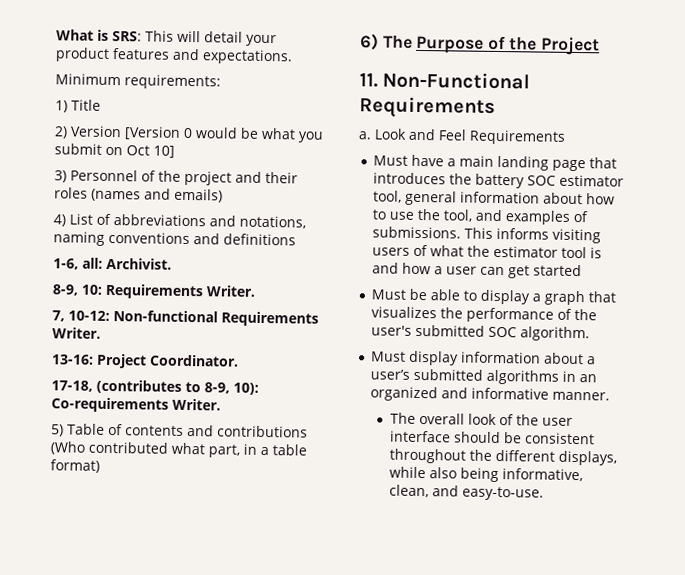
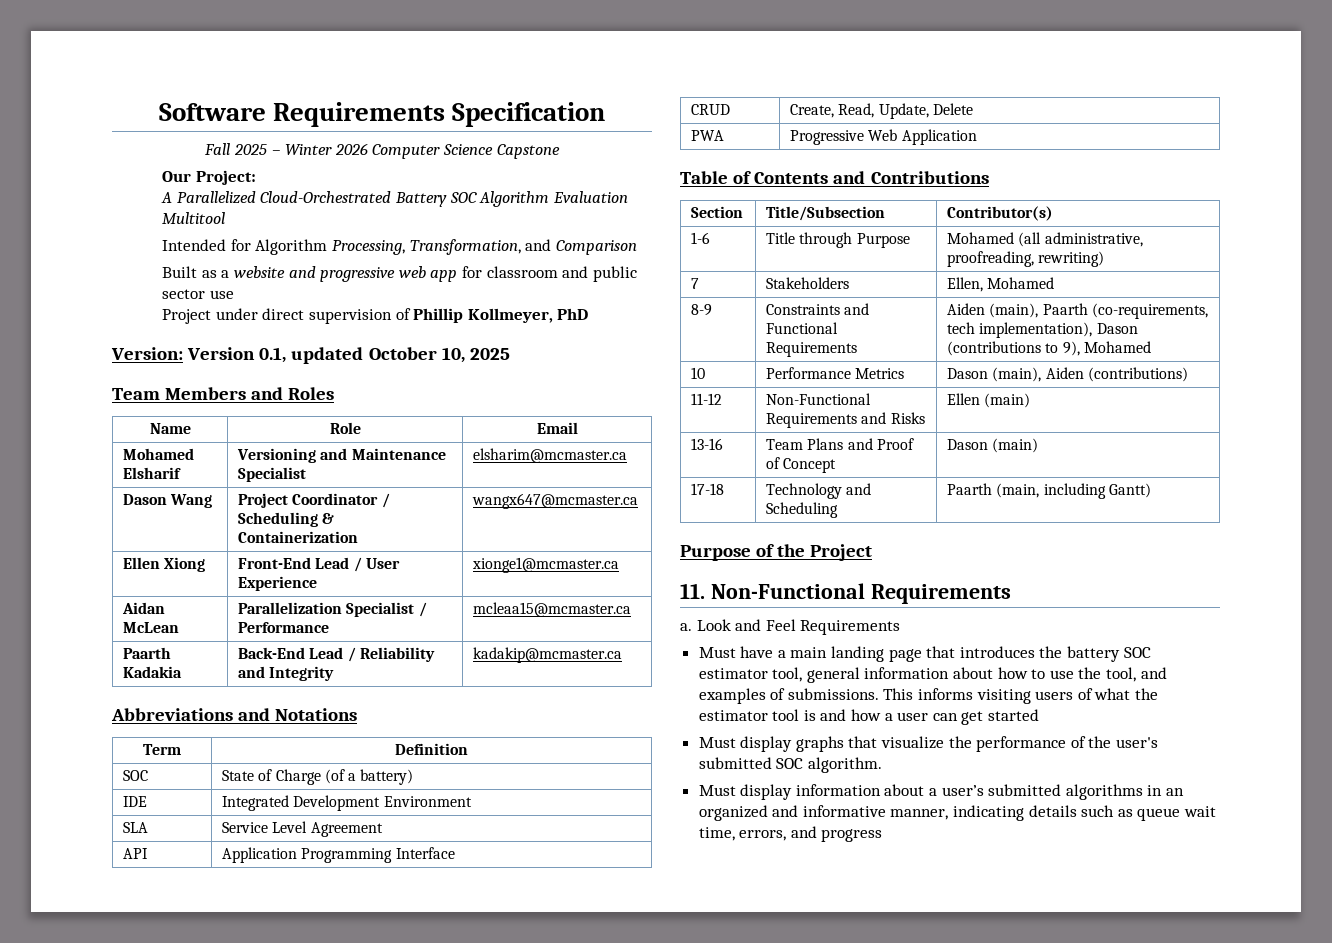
- What is SRS: This will detail your product features and expectations.
- Minimum requirements:
- 1) Title
- 2) Version [Version 0 would be what you submit on Oct 10]
- 3) Personnel of the project and their roles (names and emails)
- 4) List of abbreviations and notations, naming conventions and definitions
- 1-6, all: Archivist.
- 8-9, 10: Requirements Writer.
- 7, 10-12: Non-functional Requirements Writer.
- 13-16: Project Coordinator.
- 17-18, (contributes to 8-9, 10): Co-requirements Writer.
- 5) Table of contents and contributions (Who contributed what part, in a table format)
- 6) The Purpose of the Project
+ Software Requirements Specification
+ Fall 2025 – Winter 2026 Computer Science Capstone
+ Our Project:
+ A Parallelized Cloud-Orchestrated Battery SOC Algorithm Evaluation Multitool
+ Intended for Algorithm Processing, Transformation, and Comparison
+ Built as a website and progressive web app for classroom and public sector use
+ Project under direct supervision of Phillip Kollmeyer, PhD
+ Version: Version 0.1, updated October 10, 2025
+ Team Members and Roles
+ Name | Role | Email
+ Mohamed Elsharif | Versioning and Maintenance Specialist | elsharim@mcmaster.ca
+ Dason Wang | Project Coordinator / Scheduling & Containerization | wangx647@mcmaster.ca
+ Ellen Xiong | Front-End Lead / User Experience | xionge1@mcmaster.ca
+ Aidan McLean | Parallelization Specialist / Performance | mcleaa15@mcmaster.ca
+ Paarth Kadakia | Back-End Lead / Reliability and Integrity | kadakip@mcmaster.ca
+ Abbreviations and Notations
+ Term | Definition
+ SOC | State of Charge (of a battery)
+ IDE | Integrated Development Environment
+ SLA | Service Level Agreement
+ API | Application Programming Interface
+ CRUD | Create, Read, Update, Delete
+ PWA | Progressive Web Application
+ Table of Contents and Contributions
+ Section | Title/Subsection | Contributor(s)
+ 1-6 | Title through Purpose | Mohamed (all administrative, proofreading, rewriting)
+ 7 | Stakeholders | Ellen, Mohamed
+ 8-9 | Constraints and Functional Requirements | Aiden (main), Paarth (co-requirements, tech implementation), Dason (contributions to 9), Mohamed
+ 10 | Performance Metrics | Dason (main), Aiden (contributions)
+ 11-12 | Non-Functional Requirements and Risks | Ellen (main)
+ 13-16 | Team Plans and Proof of Concept | Dason (main)
+ 17-18 | Technology and Scheduling | Paarth (main, including Gantt)
+ Purpose of the Project
- Must be able to display a graph that visualizes the performance of the user's submitted SOC algorithm.
+ Must display graphs that visualize the performance of the user's submitted SOC algorithm.
- Must display information about a user’s submitted algorithms in an organized and informative manner.
- The overall look of the user interface should be consistent throughout the different displays, while also being informative, clean, and easy-to-use.
+ Must display information about a user’s submitted algorithms in an organized and informative manner, indicating details such as queue wait time, errors, and progress

